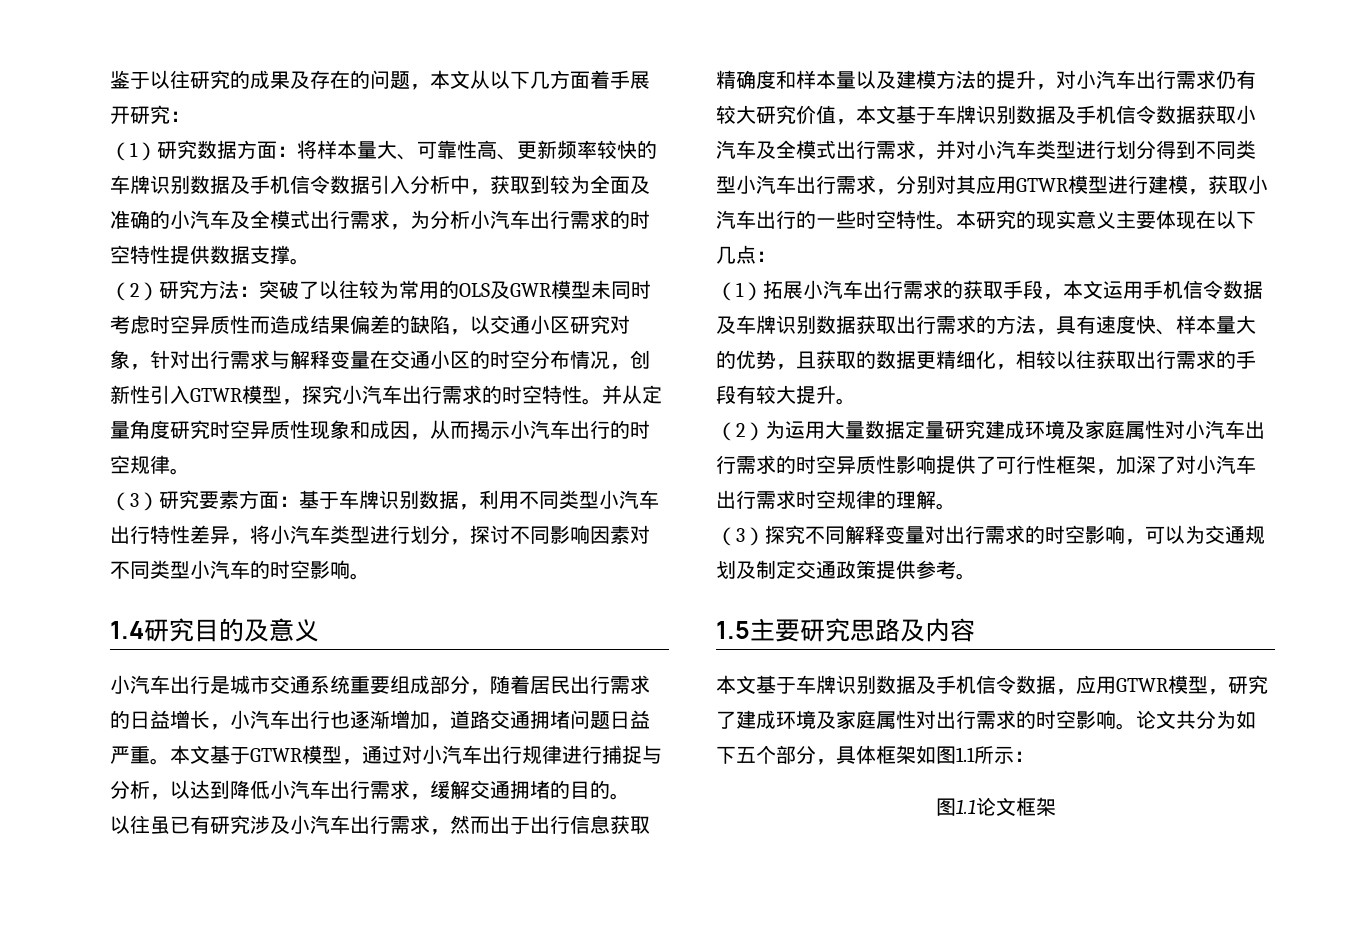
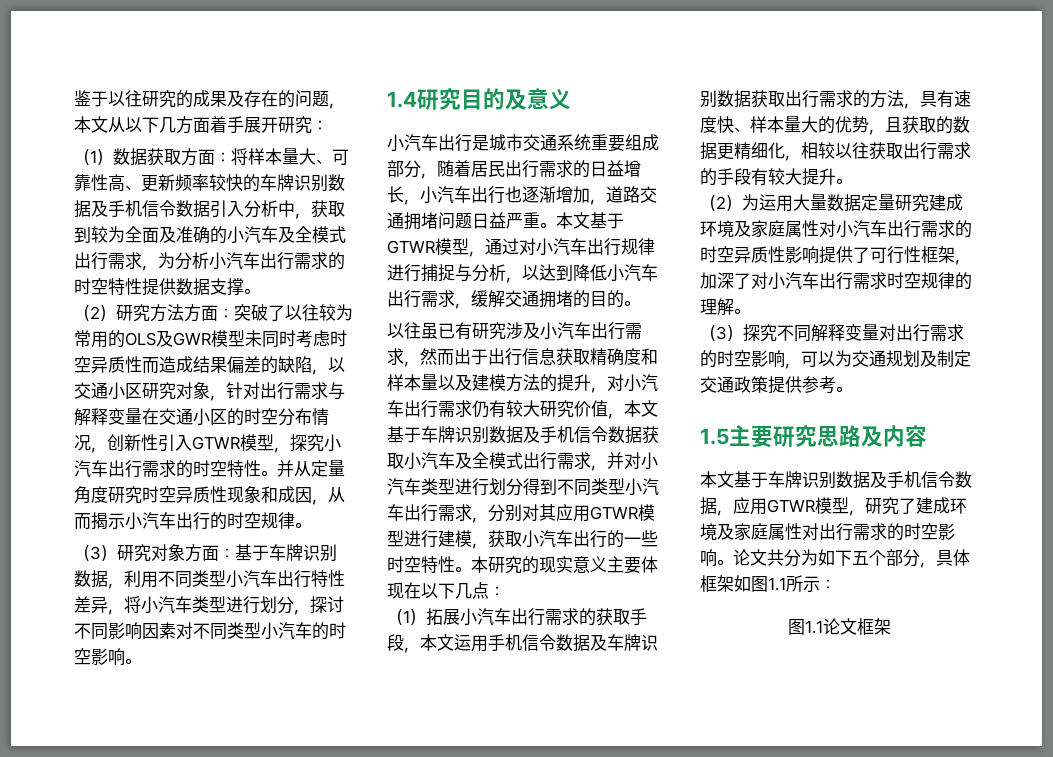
- （1）研究数据方面：将样本量大、可靠性高、更新频率较快的车牌识别数据及手机信令数据引入分析中，获取到较为全面及准确的小汽车及全模式出行需求，为分析小汽车出行需求的时空特性提供数据支撑。
+ （1）数据获取方面：将样本量大、可靠性高、更新频率较快的车牌识别数据及手机信令数据引入分析中，获取到较为全面及准确的小汽车及全模式出行需求，为分析小汽车出行需求的时空特性提供数据支撑。
- （2）研究方法：突破了以往较为常用的OLS及GWR模型未同时考虑时空异质性而造成结果偏差的缺陷，以交通小区研究对象，针对出行需求与解释变量在交通小区的时空分布情况，创新性引入GTWR模型，探究小汽车出行需求的时空特性。
+ （2）研究方法方面：突破了以往较为常用的OLS及GWR模型未同时考虑时空异质性而造成结果偏差的缺陷，以交通小区研究对象，针对出行需求与解释变量在交通小区的时空分布情况，创新性引入GTWR模型，探究小汽车出行需求的时空特性。
- （3）研究要素方面：基于车牌识别数据，利用不同类型小汽车出行特性差异，将小汽车类型进行划分，探讨不同影响因素对不同类型小汽车的时空影响。
+ （3）研究对象方面：基于车牌识别数据，利用不同类型小汽车出行特性差异，将小汽车类型进行划分，探讨不同影响因素对不同类型小汽车的时空影响。

